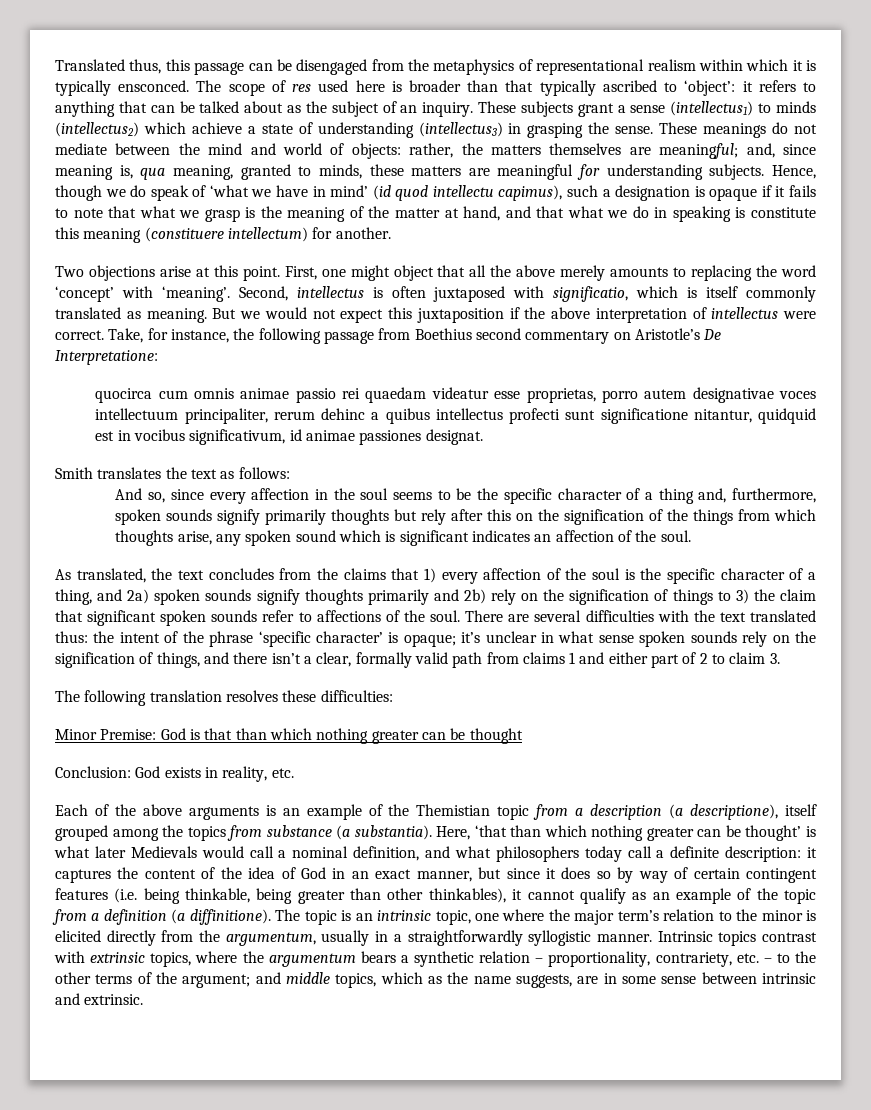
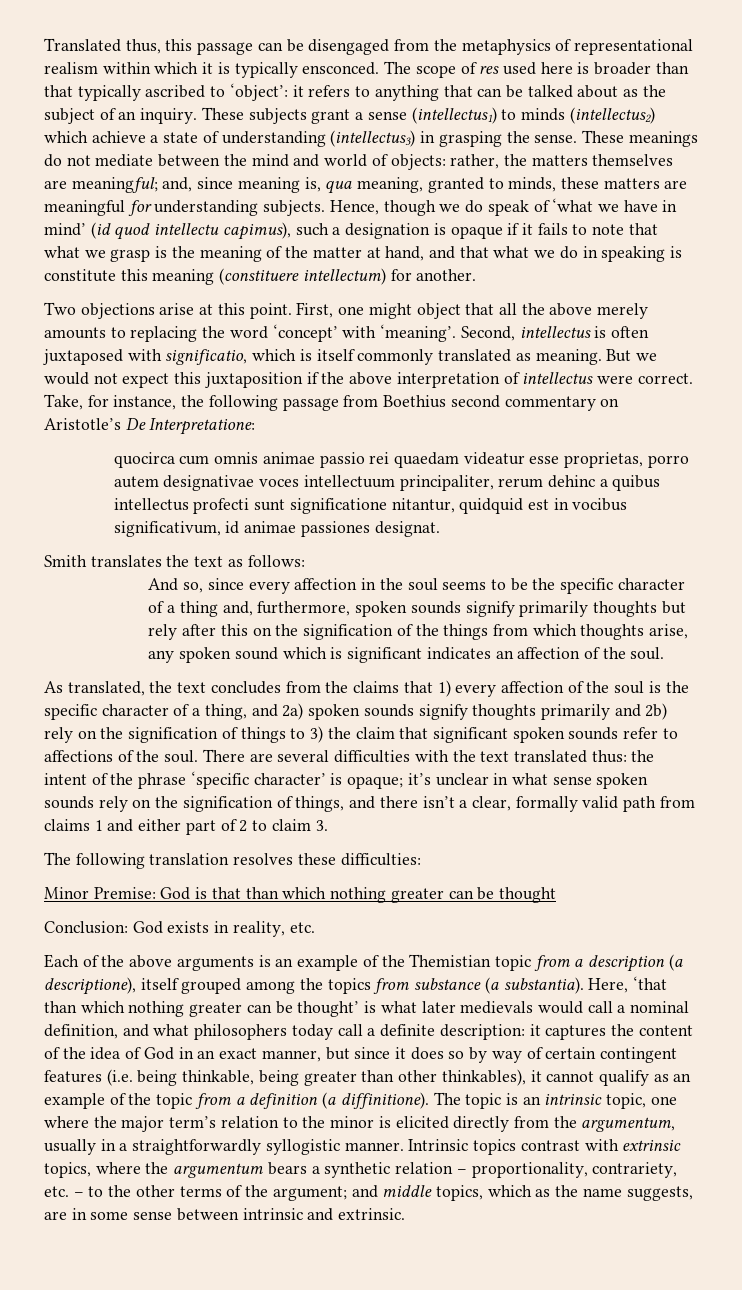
- Here, ‘that than which nothing greater can be thought’ is what later Medievals would call a nominal definition, and what philosophers today call a definite description:
+ Here, ‘that than which nothing greater can be thought’ is what later medievals would call a nominal definition, and what philosophers today call a definite description:

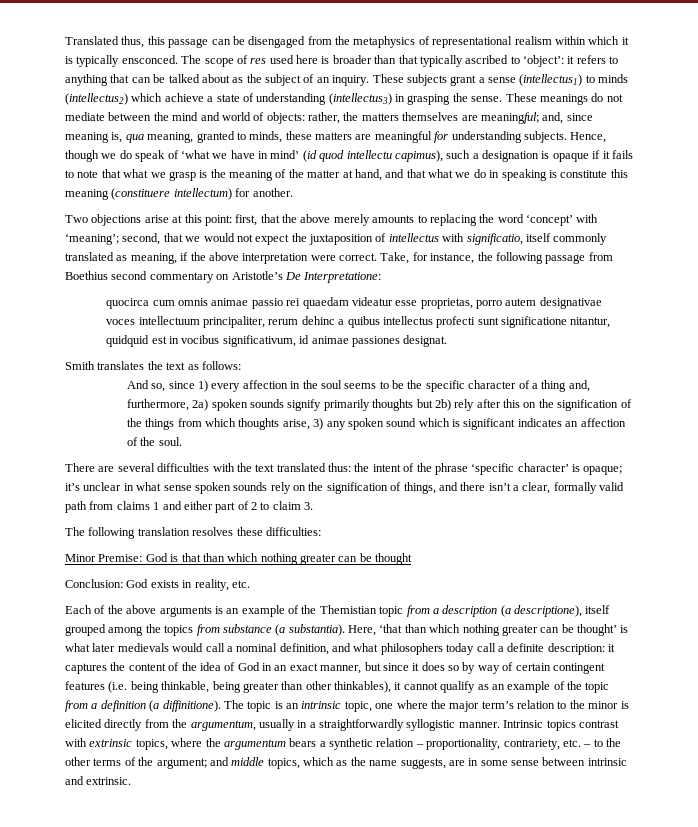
- Two objections arise at this point. First, one might object that all the above merely amounts to replacing the word ‘concept’ with ‘meaning’. Second, intellectus is often juxtaposed with significatio, which is itself commonly translated as meaning. But we would not expect this juxtaposition if the above interpretation of intellectus were correct.
+ Two objections arise at this point: first, that the above merely amounts to replacing the word ‘concept’ with ‘meaning’; second, that we would not expect the juxtaposition of intellectus with significatio, itself commonly translated as meaning, if the above interpretation were correct.
- And so, since every affection in the soul seems to be the specific character of a thing and, furthermore, spoken sounds signify primarily thoughts but rely after this on the signification of the things from which thoughts arise, any spoken sound which is significant indicates an affection of the soul.
+ And so, since 1) every affection in the soul seems to be the specific character of a thing and, furthermore, 2a) spoken sounds signify primarily thoughts but 2b) rely after this on the signification of the things from which thoughts arise, 3) any spoken sound which is significant indicates an affection of the soul.
- As translated, the text concludes from the claims that 1) every affection of the soul is the specific character of a thing, and 2a) spoken sounds signify thoughts primarily and 2b) rely on the signification of things to 3) the claim that significant spoken sounds refer to affections of the soul.

